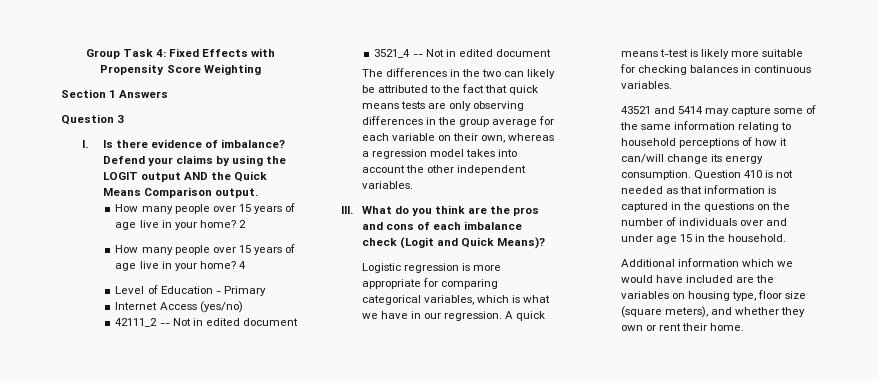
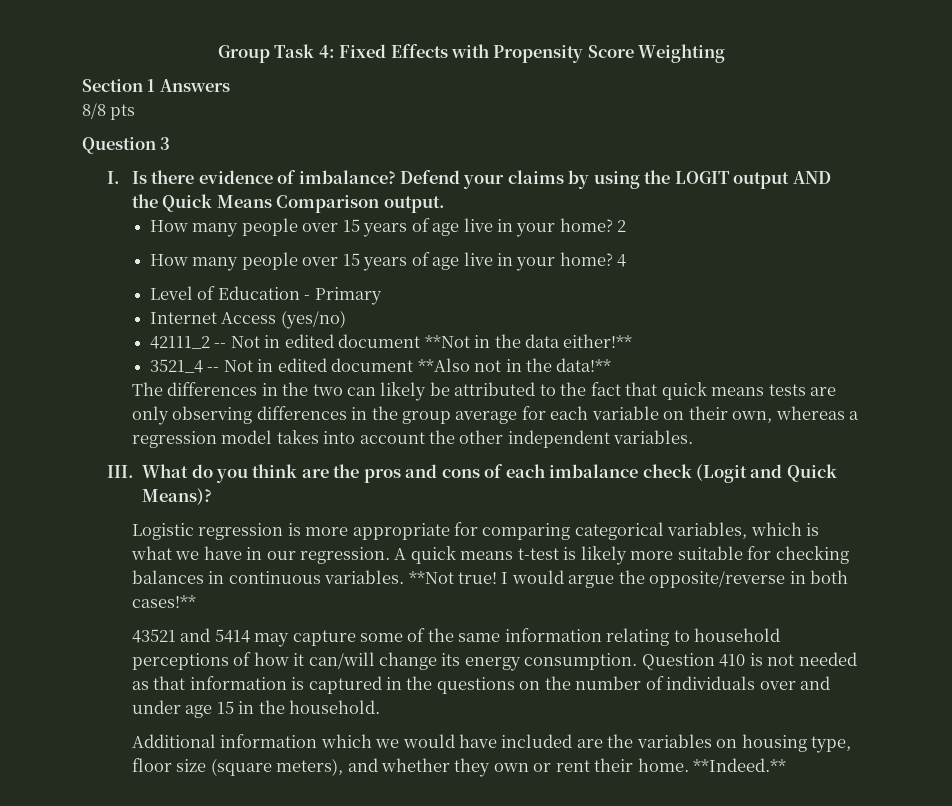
+ 8/8 pts
- 42111_2 -- Not in edited document
+ 42111_2 -- Not in edited document **Not in the data either!**
- 3521_4 -- Not in edited document
+ 3521_4 -- Not in edited document **Also not in the data!**
+ **Not true! I would argue the opposite/reverse in both cases!**
+ **Indeed.**

